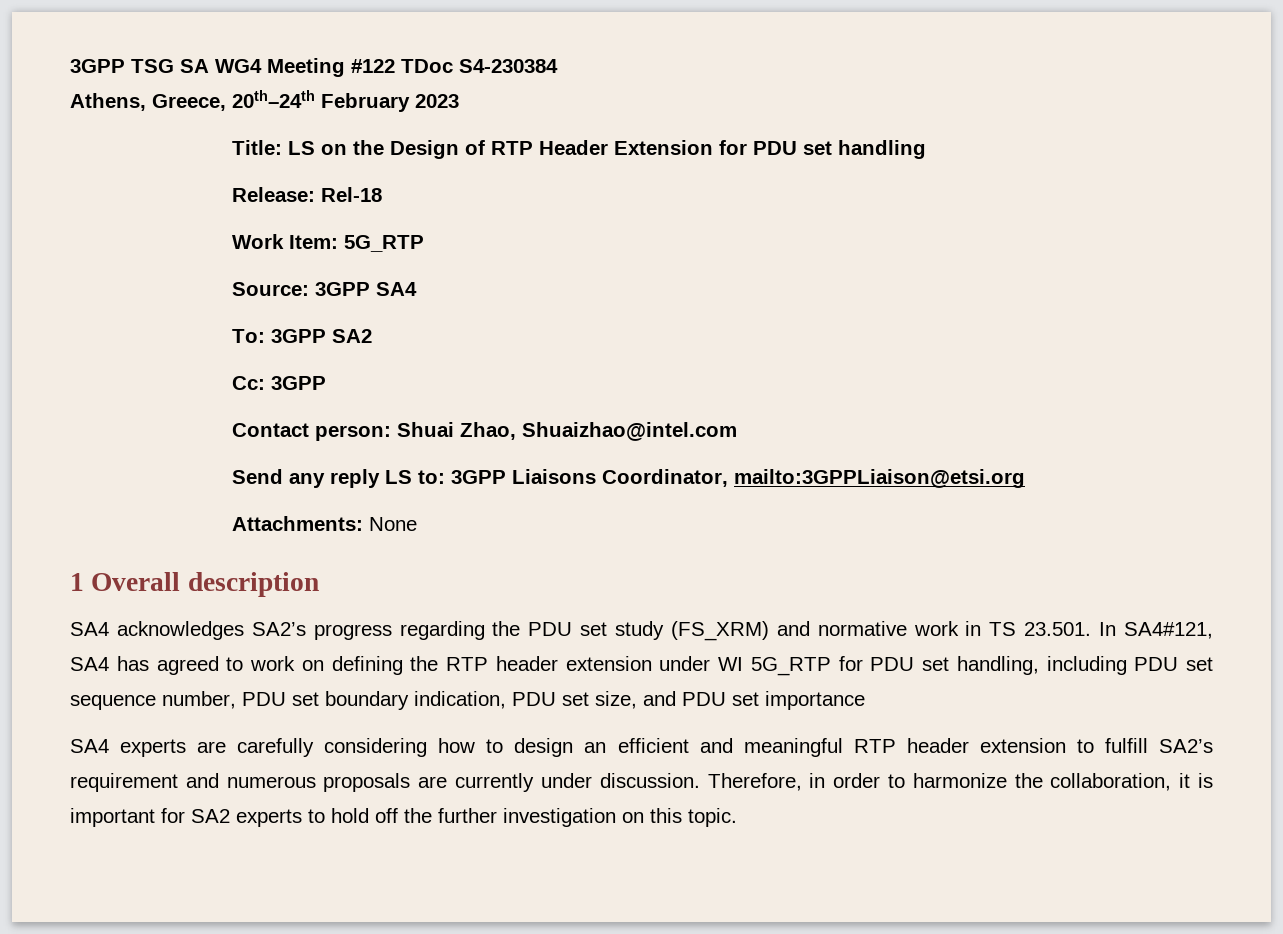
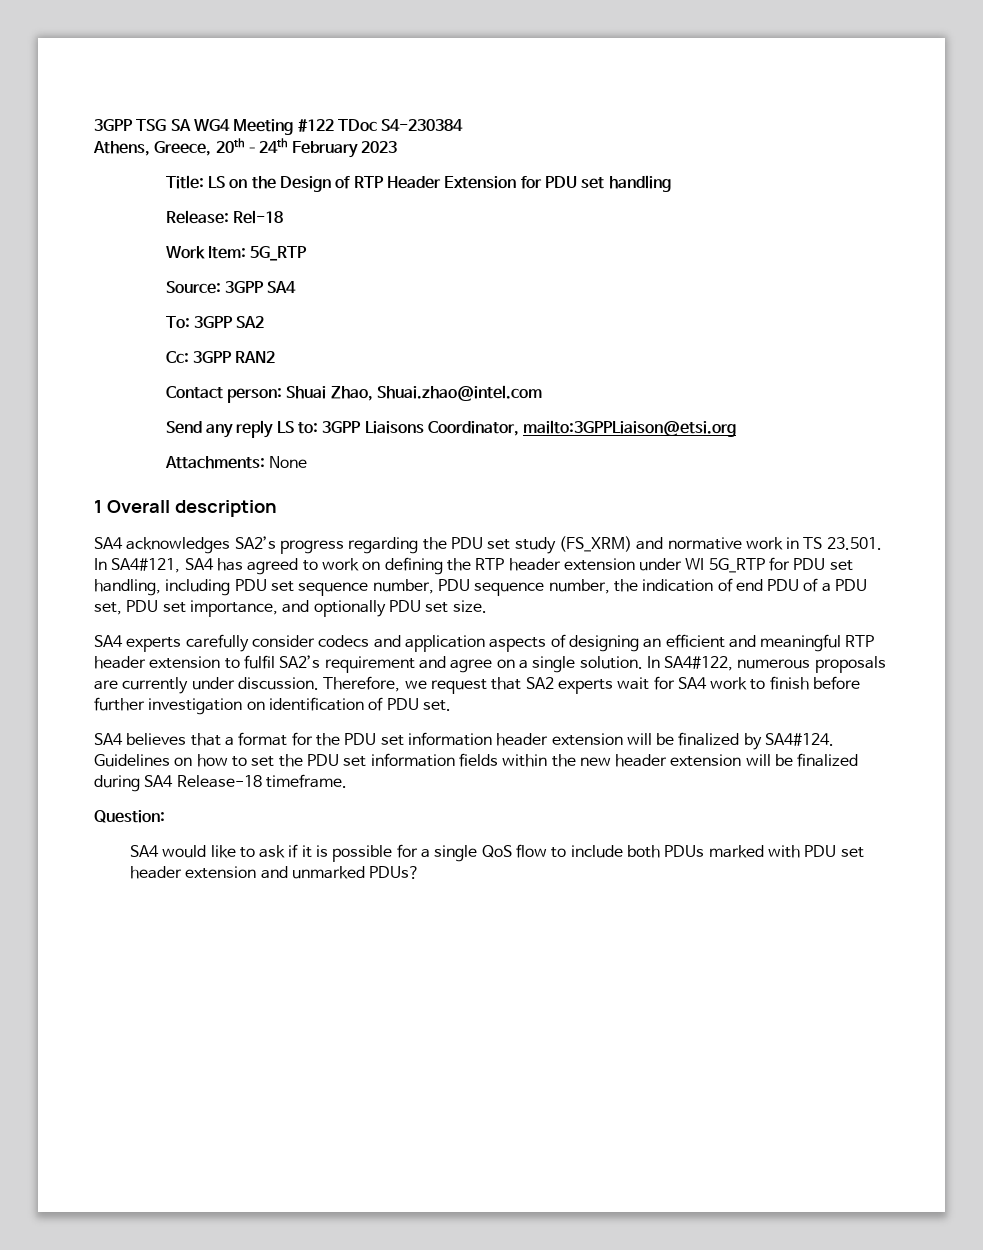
- Cc: 3GPP
+ Cc: 3GPP RAN2
- Contact person: Shuai Zhao, Shuaizhao@intel.com
+ Contact person: Shuai Zhao, Shuai.zhao@intel.com
- SA4 acknowledges SA2’s progress regarding the PDU set study (FS_XRM) and normative work in TS 23.501. In SA4#121, SA4 has agreed to work on defining the RTP header extension under WI 5G_RTP for PDU set handling, including PDU set sequence number, PDU set boundary indication, PDU set size, and PDU set importance
+ SA4 acknowledges SA2’s progress regarding the PDU set study (FS_XRM) and normative work in TS 23.501. In SA4#121, SA4 has agreed to work on defining the RTP header extension under WI 5G_RTP for PDU set handling, including PDU set sequence number, PDU sequence number, the indication of end PDU of a PDU set, PDU set importance, and optionally PDU set size.
- SA4 experts are carefully considering how to design an efficient and meaningful RTP header extension to fulfill SA2’s requirement and numerous proposals are currently under discussion.
+ SA4 experts carefully consider codecs and application aspects of designing an efficient and meaningful RTP header extension to fulfil SA2’s requirement and agree on a single solution. In SA4#122, numerous proposals are currently under discussion.
- Therefore, in order to harmonize the collaboration, it is important for SA2 experts to hold off the further investigation on this topic.
+ Therefore, we request that SA2 experts wait for SA4 work to finish before further investigation on identification of PDU set.
+ SA4 believes that a format for the PDU set information header extension will be finalized by SA4#124. Guidelines on how to set the PDU set information fields within the new header extension will be finalized during SA4 Release-18 timeframe.
+ Question:
+ SA4 would like to ask if it is possible for a single QoS flow to include both PDUs marked with PDU set header extension and unmarked PDUs?

